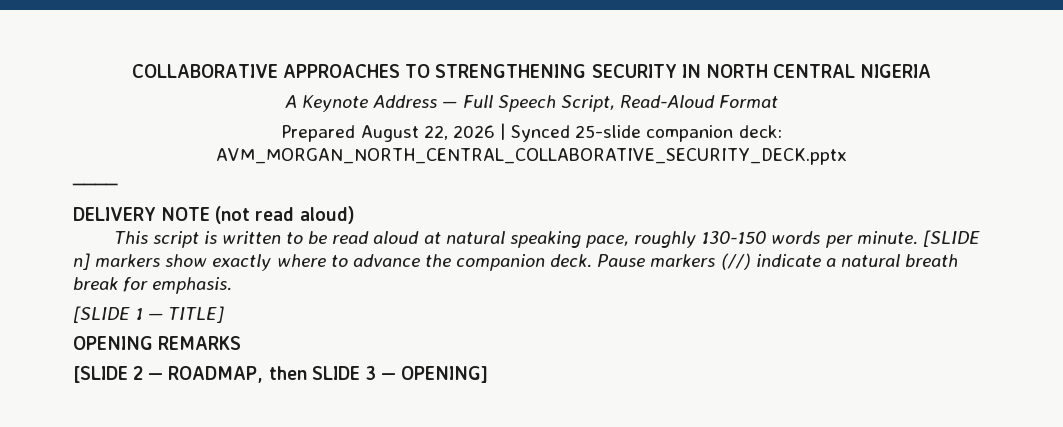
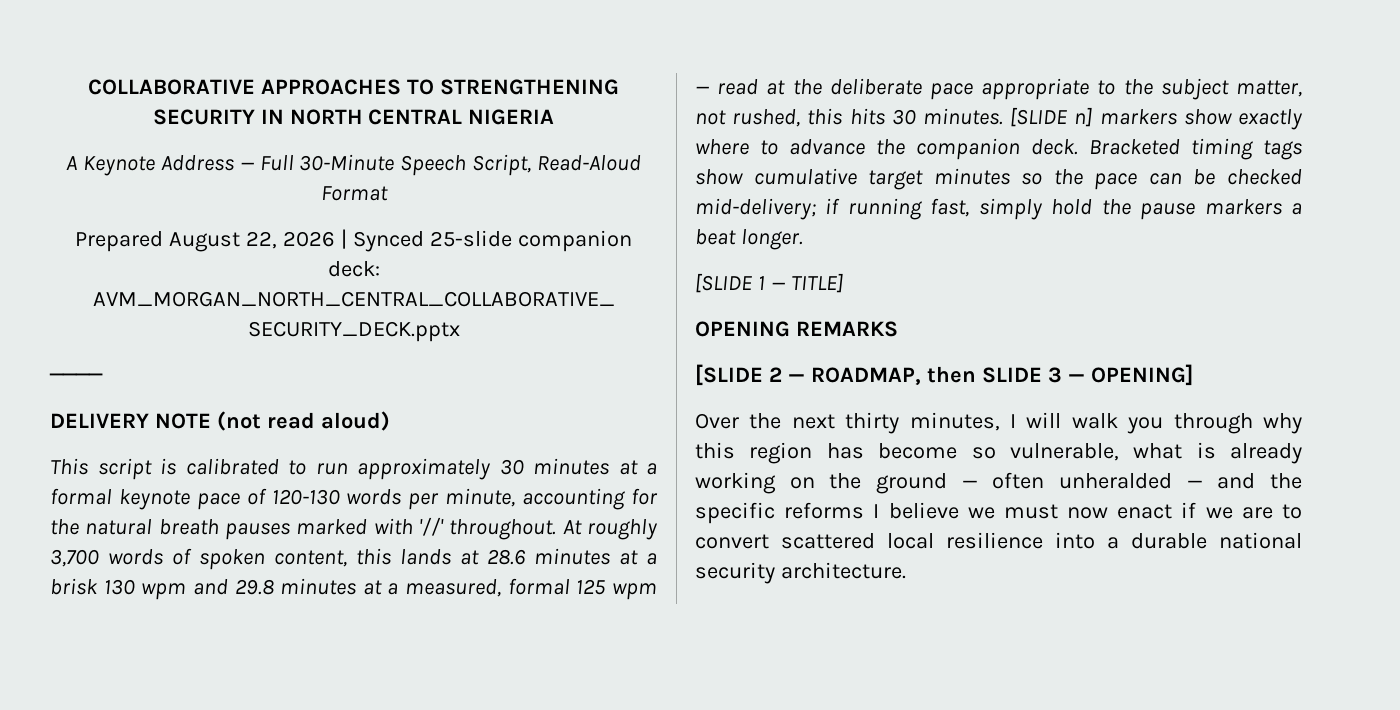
- A Keynote Address — Full Speech Script, Read-Aloud Format
+ A Keynote Address — Full 30-Minute Speech Script, Read-Aloud Format
- This script is written to be read aloud at natural speaking pace, roughly 130-150 words per minute.
+ This script is calibrated to run approximately 30 minutes at a formal keynote pace of 120-130 words per minute, accounting for the natural breath pauses marked with '//' throughout. At roughly 3,700 words of spoken content, this lands at 28.6 minutes at a brisk 130 wpm and 29.8 minutes at a measured, formal 125 wpm — read at the deliberate pace appropriate to the subject matter, not rushed, this hits 30 minutes.
- Pause markers (//) indicate a natural breath break for emphasis.
+ Bracketed timing tags show cumulative target minutes so the pace can be checked mid-delivery; if running fast, simply hold the pause markers a beat longer.
+ Over the next thirty minutes, I will walk you through why this region has become so vulnerable, what is already working on the ground — often unheralded — and the specific reforms I believe we must now enact if we are to convert scattered local resilience into a durable national security architecture.

